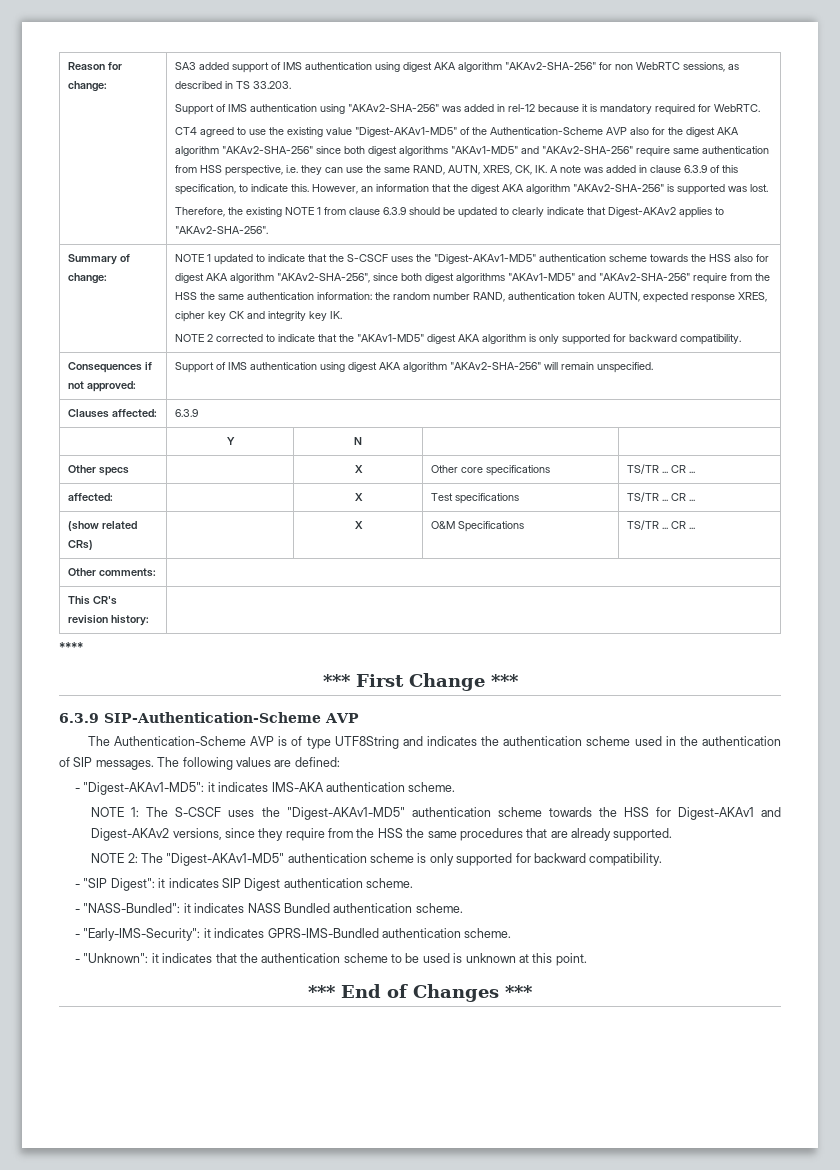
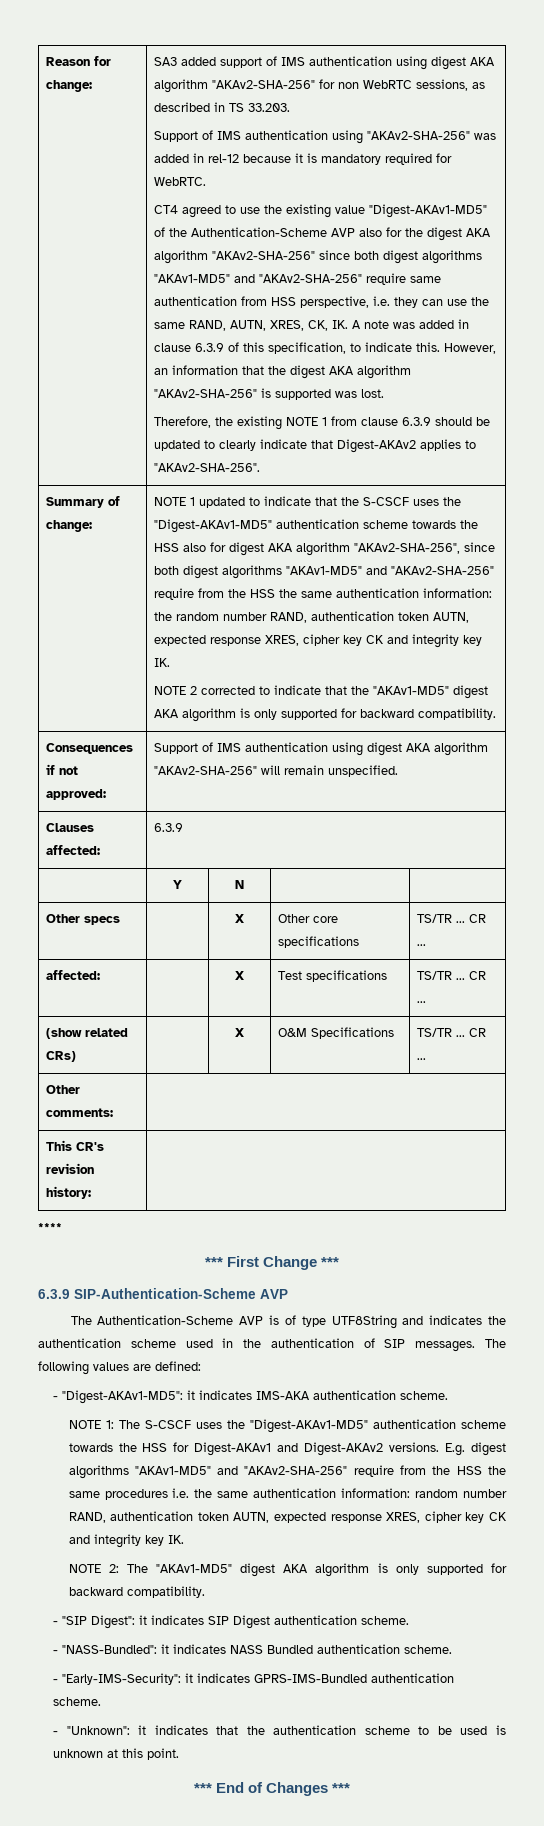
- NOTE 1: The S-CSCF uses the "Digest-AKAv1-MD5" authentication scheme towards the HSS for Digest-AKAv1 and Digest-AKAv2 versions, since they require from the HSS the same procedures that are already supported.
+ NOTE 1: The S-CSCF uses the "Digest-AKAv1-MD5" authentication scheme towards the HSS for Digest-AKAv1 and Digest-AKAv2 versions. E.g. digest algorithms "AKAv1-MD5" and "AKAv2-SHA-256" require from the HSS the same procedures i.e. the same authentication information: random number RAND, authentication token AUTN, expected response XRES, cipher key CK and integrity key IK.
- NOTE 2: The "Digest-AKAv1-MD5" authentication scheme is only supported for backward compatibility.
+ NOTE 2: The "AKAv1-MD5" digest AKA algorithm is only supported for backward compatibility.

